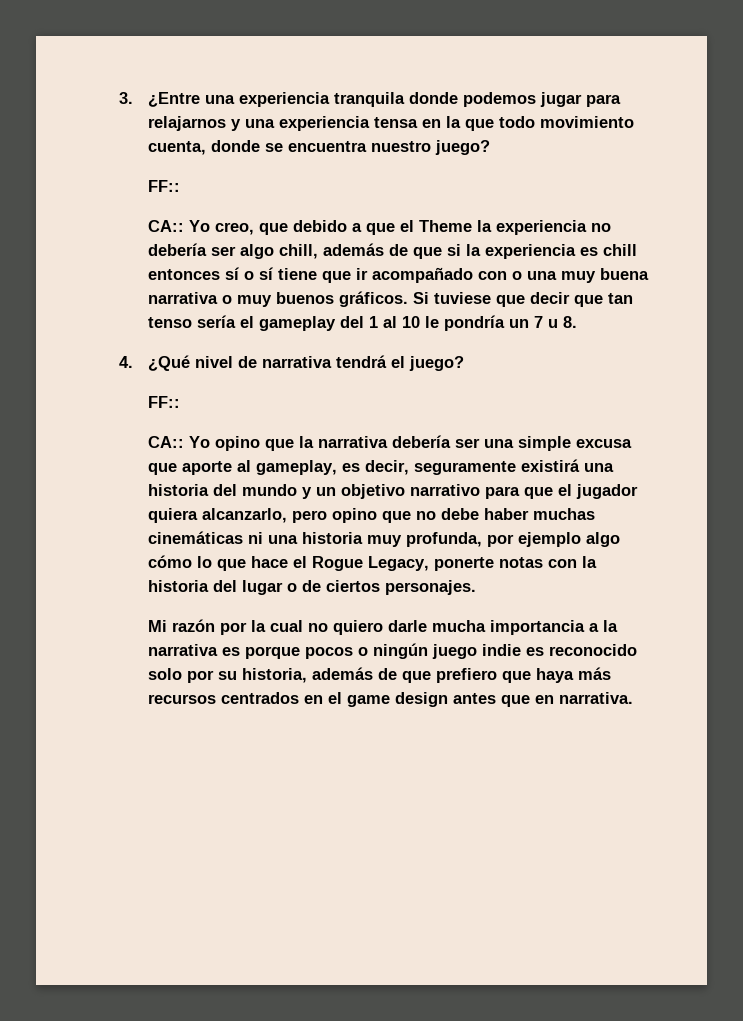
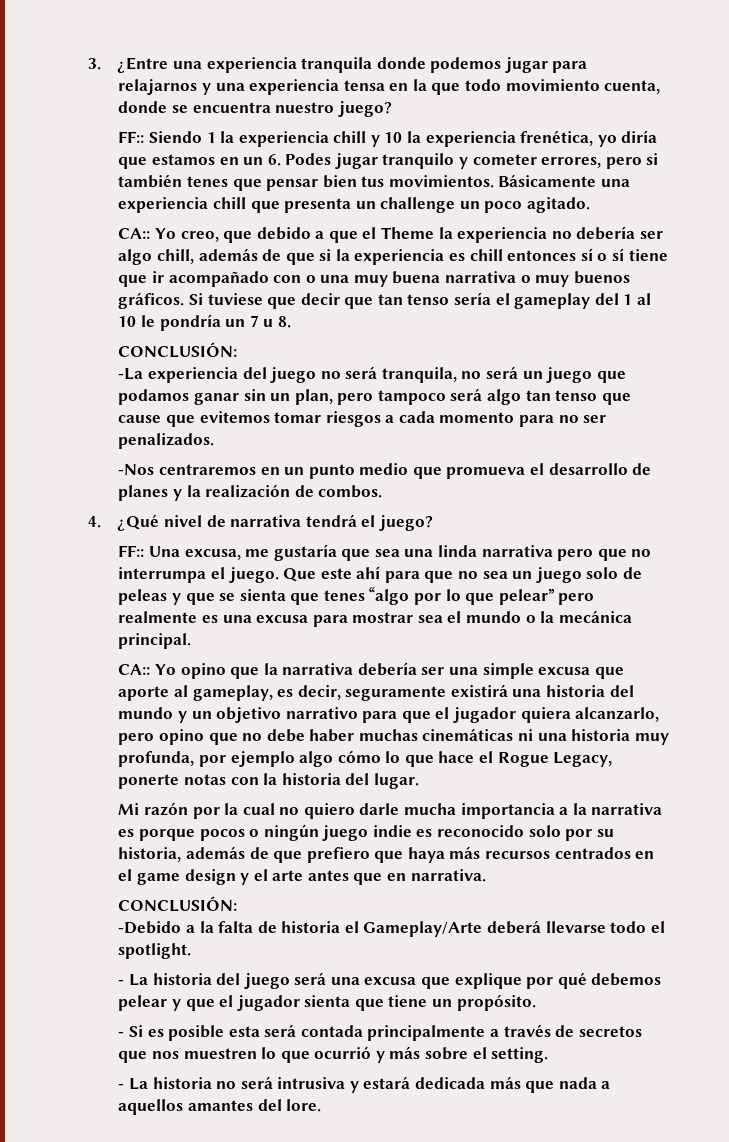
  3. ¿Entre una experiencia tranquila donde podemos jugar para relajarnos y una experiencia tensa en la que todo movimiento cuenta, donde se encuentra nuestro juego?
- FF::
+ FF:: Siendo 1 la experiencia chill y 10 la experiencia frenética, yo diría que estamos en un 6. Podes jugar tranquilo y cometer errores, pero si también tenes que pensar bien tus movimientos. Básicamente una experiencia chill que presenta un challenge un poco agitado.
  Si tuviese que decir que tan tenso sería el gameplay del 1 al 10 le pondría un 7 u 8.
+ CONCLUSIÓN:
+ -La experiencia del juego no será tranquila, no será un juego que podamos ganar sin un plan, pero tampoco será algo tan tenso que cause que evitemos tomar riesgos a cada momento para no ser penalizados.
+ -Nos centraremos en un punto medio que promueva el desarrollo de planes y la realización de combos.
  4. ¿Qué nivel de narrativa tendrá el juego?
- FF::
+ FF:: Una excusa, me gustaría que sea una linda narrativa pero que no interrumpa el juego. Que este ahí para que no sea un juego solo de peleas y que se sienta que tenes “algo por lo que pelear” pero realmente es una excusa para mostrar sea el mundo o la mecánica principal.
- Yo opino que la narrativa debería ser una simple excusa que aporte al gameplay, es decir, seguramente existirá una historia del mundo y un objetivo narrativo para que el jugador quiera alcanzarlo, pero opino que no debe haber muchas cinemáticas ni una historia muy profunda, por ejemplo algo cómo lo que hace el Rogue Legacy, ponerte notas con la historia del lugar o de ciertos personajes.
+ Yo opino que la narrativa debería ser una simple excusa que aporte al gameplay, es decir, seguramente existirá una historia del mundo y un objetivo narrativo para que el jugador quiera alcanzarlo, pero opino que no debe haber muchas cinemáticas ni una historia muy profunda, por ejemplo algo cómo lo que hace el Rogue Legacy, ponerte notas con la historia del lugar.
- Mi razón por la cual no quiero darle mucha importancia a la narrativa es porque pocos o ningún juego indie es reconocido solo por su historia, además de que prefiero que haya más recursos centrados en el game design antes que en narrativa.
+ Mi razón por la cual no quiero darle mucha importancia a la narrativa es porque pocos o ningún juego indie es reconocido solo por su historia, además de que prefiero que haya más recursos centrados en el game design y el arte antes que en narrativa.
+ CONCLUSIÓN:
+ -Debido a la falta de historia el Gameplay/Arte deberá llevarse todo el spotlight.
+ - La historia del juego será una excusa que explique por qué debemos pelear y que el jugador sienta que tiene un propósito.
+ - Si es posible esta será contada principalmente a través de secretos que nos muestren lo que ocurrió y más sobre el setting.
+ - La historia no será intrusiva y estará dedicada más que nada a aquellos amantes del lore.

